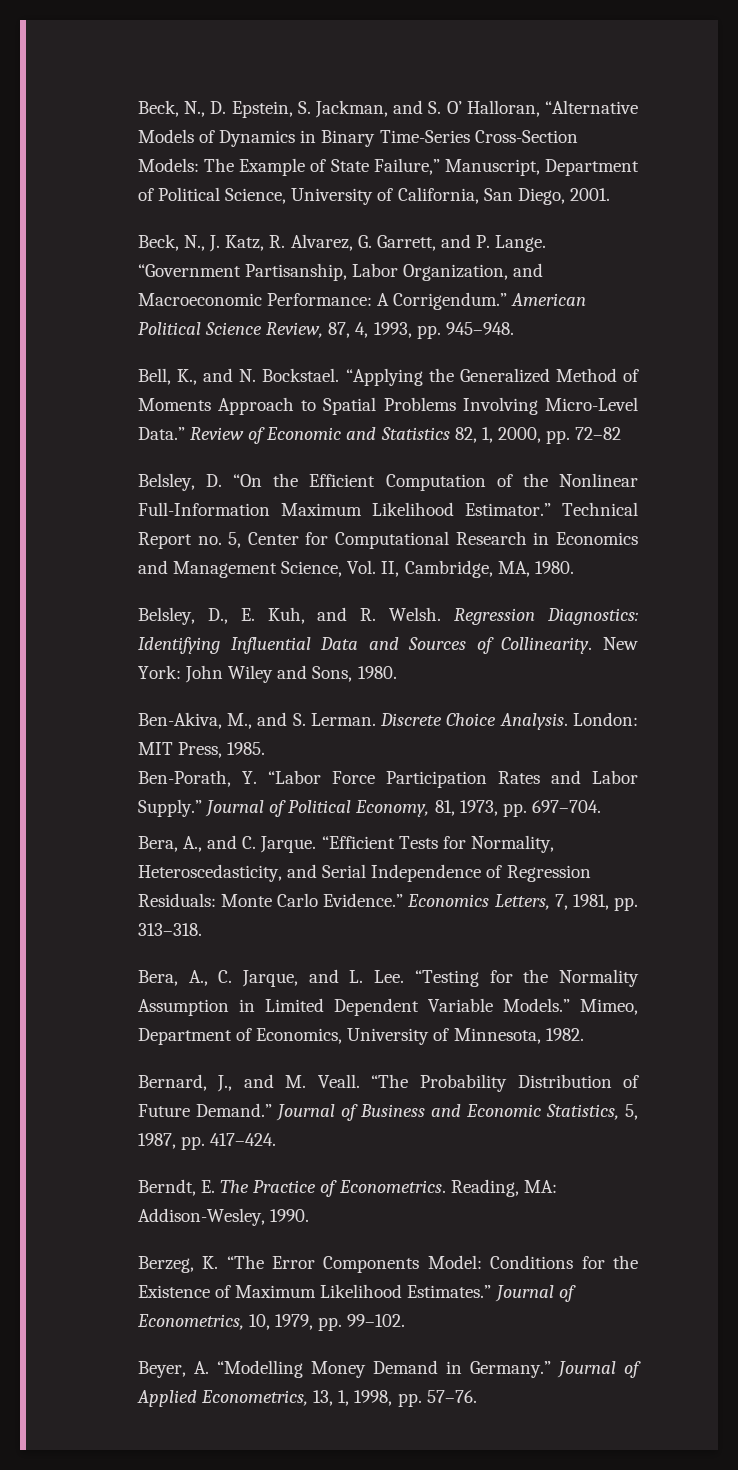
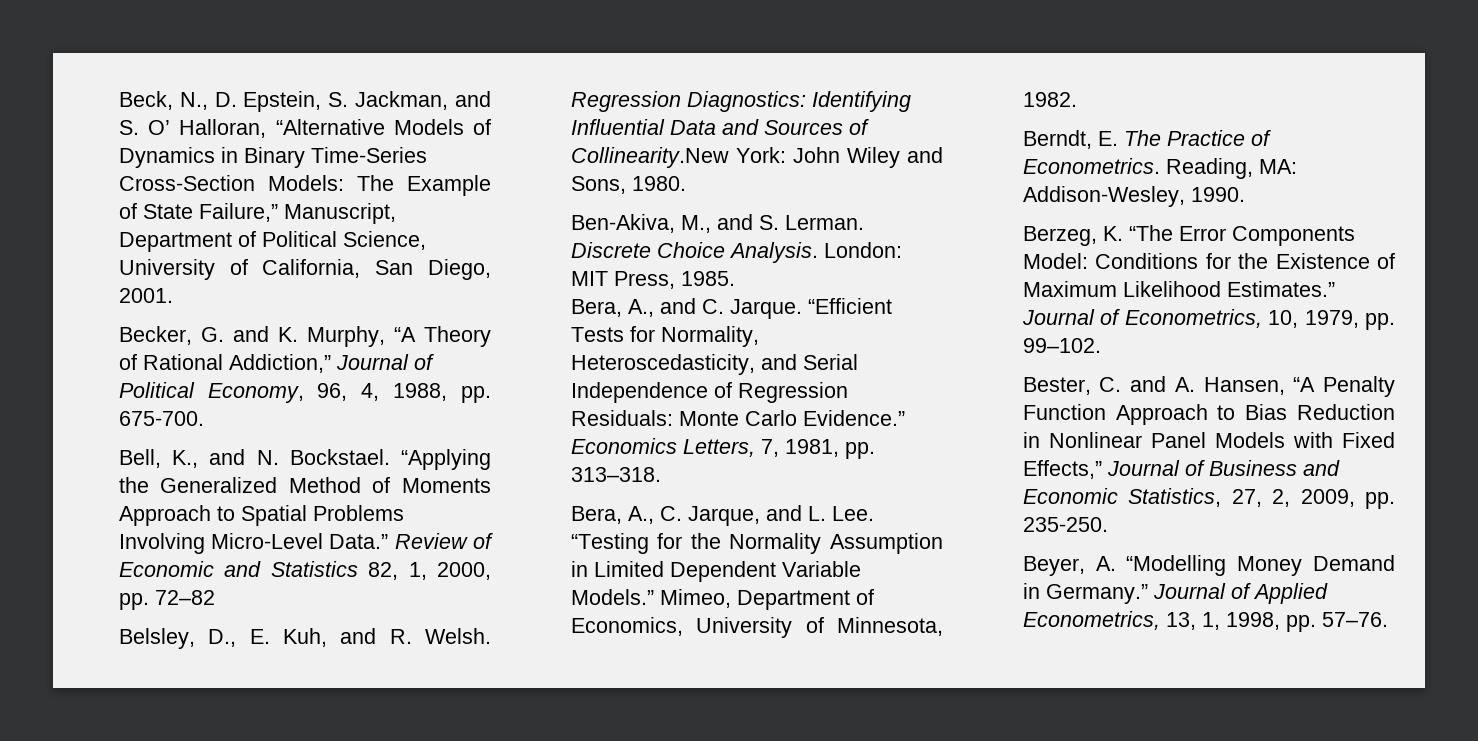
- Beck, N., J. Katz, R. Alvarez, G. Garrett, and P. Lange. “Government Partisanship, Labor Organization, and Macroeconomic Performance: A Corrigendum.” American Political Science Review, 87, 4, 1993, pp. 945–948.
+ Becker, G. and K. Murphy, “A Theory of Rational Addiction,” Journal of Political Economy, 96, 4, 1988, pp. 675-700.
- Belsley, D. “On the Efficient Computation of the Nonlinear Full-Information Maximum Likelihood Estimator.” Technical Report no. 5, Center for Computational Research in Economics and Management Science, Vol. II, Cambridge, MA, 1980.
- Regression Diagnostics: Identifying Influential Data and Sources of Collinearity. New York: John Wiley and Sons, 1980.
+ Regression Diagnostics: Identifying Influential Data and Sources of Collinearity.New York: John Wiley and Sons, 1980.
- Ben-Porath, Y. “Labor Force Participation Rates and Labor Supply.” Journal of Political Economy, 81, 1973, pp. 697–704.
- Bernard, J., and M. Veall. “The Probability Distribution of Future Demand.” Journal of Business and Economic Statistics, 5, 1987, pp. 417–424.
+ Bester, C. and A. Hansen, “A Penalty Function Approach to Bias Reduction in Nonlinear Panel Models with Fixed Effects,” Journal of Business and Economic Statistics, 27, 2, 2009, pp. 235-250.

